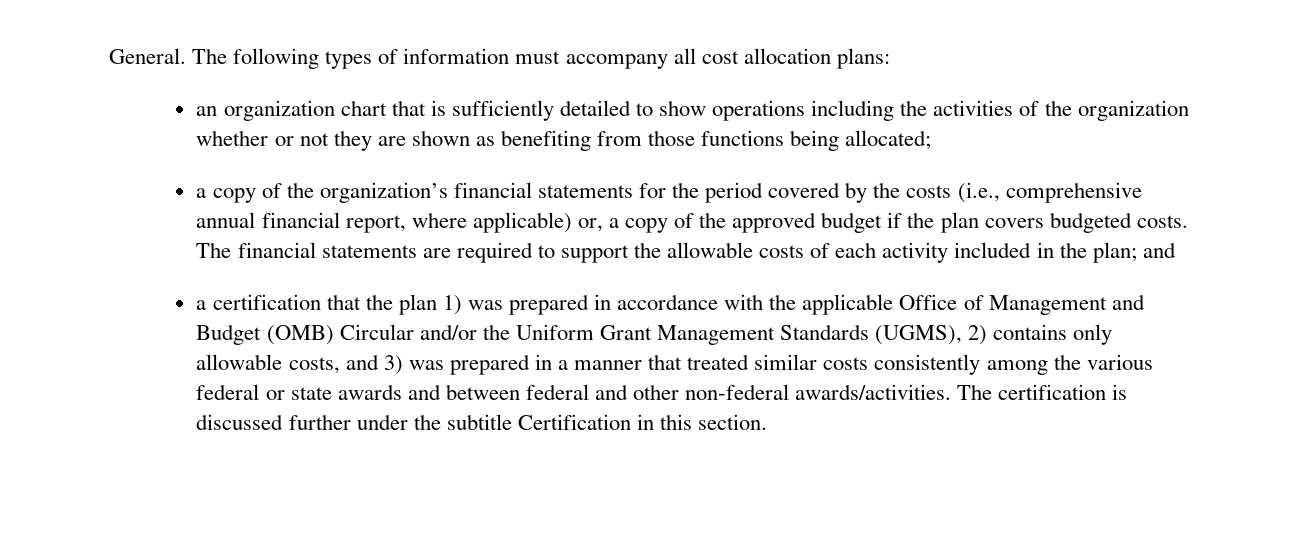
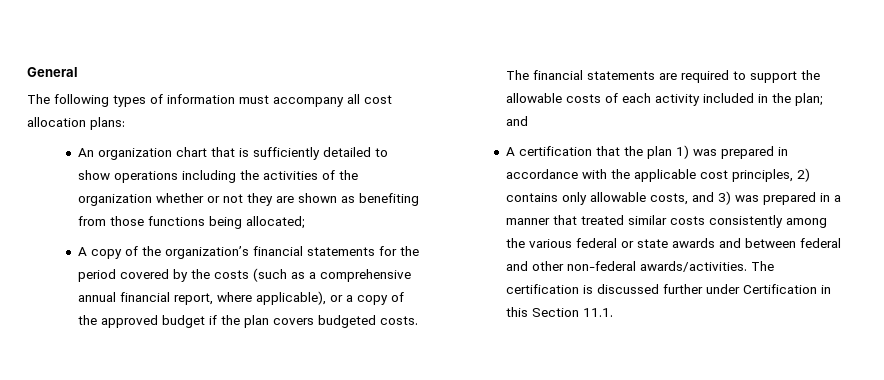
- General. The following types of information must accompany all cost allocation plans:
+ General
+ The following types of information must accompany all cost allocation plans:
- an organization chart that is sufficiently detailed to show operations including the activities of the organization whether or not they are shown as benefiting from those functions being allocated;
+ An organization chart that is sufficiently detailed to show operations including the activities of the organization whether or not they are shown as benefiting from those functions being allocated;
- a copy of the organization’s financial statements for the period covered by the costs (i.e., comprehensive annual financial report, where applicable) or, a copy of the approved budget if the plan covers budgeted costs.
+ A copy of the organization’s financial statements for the period covered by the costs (such as a comprehensive annual financial report, where applicable), or a copy of the approved budget if the plan covers budgeted costs.
- a certification that the plan 1) was prepared in accordance with the applicable Office of Management and Budget (OMB) Circular and/or the Uniform Grant Management Standards (UGMS), 2) contains only allowable costs, and 3) was prepared in a manner that treated similar costs consistently among the various federal or state awards and between federal and other non-federal awards/activities.
+ A certification that the plan 1) was prepared in accordance with the applicable cost principles, 2) contains only allowable costs, and 3) was prepared in a manner that treated similar costs consistently among the various federal or state awards and between federal and other non-federal awards/activities.
- The certification is discussed further under the subtitle Certification in this section.
+ The certification is discussed further under Certification in this Section 11.1.

